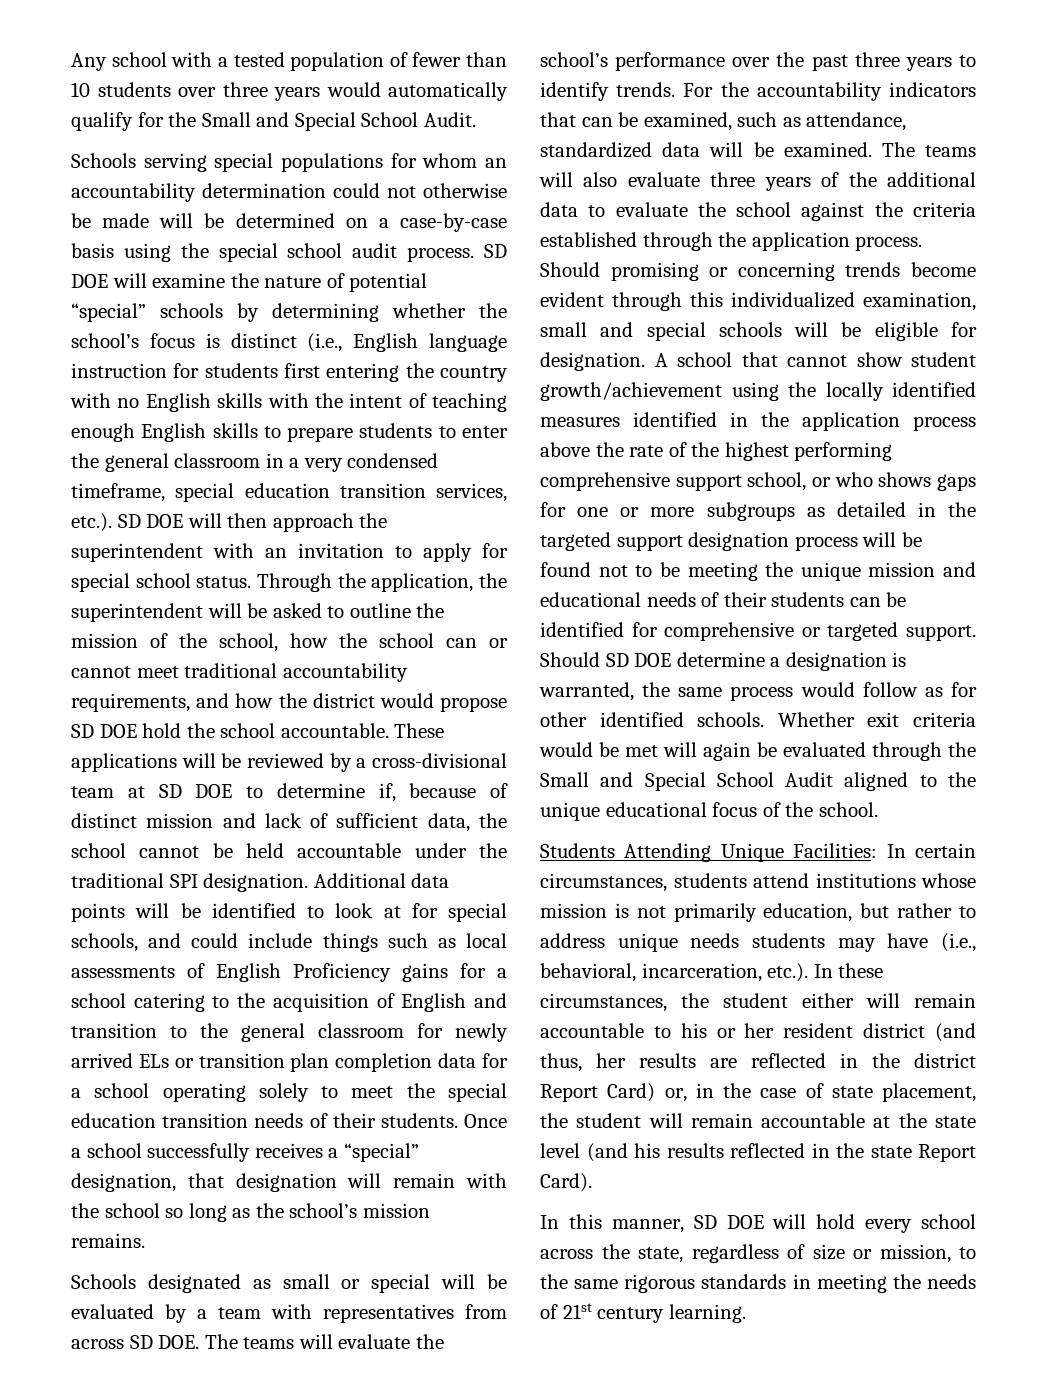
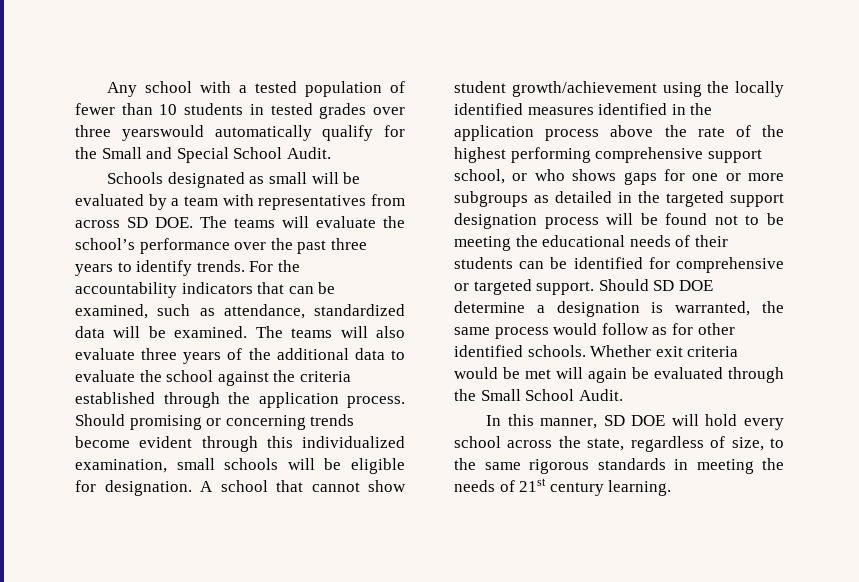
- Any school with a tested population of fewer than 10 students over three years would automatically qualify for the Small and Special School Audit.
+ Any school with a tested population of fewer than 10 students in tested grades over three yearswould automatically qualify for the Small and Special School Audit.
- Schools serving special populations for whom an accountability determination could not otherwise be made will be determined on a case-by-case basis using the special school audit process. SD DOE will examine the nature of potential “special” schools by determining whether the school’s focus is distinct (i.e., English language instruction for students first entering the country with no English skills with the intent of teaching enough English skills to prepare students to enter the general classroom in a very condensed timeframe, special education transition services, etc.). SD DOE will then approach the superintendent with an invitation to apply for special school status. Through the application, the superintendent will be asked to outline the mission of the school, how the school can or cannot meet traditional accountability requirements, and how the district would propose SD DOE hold the school accountable. These applications will be reviewed by a cross-divisional team at SD DOE to determine if, because of distinct mission and lack of sufficient data, the school cannot be held accountable under the traditional SPI designation. Additional data points will be identified to look at for special schools, and could include things such as local assessments of English Proficiency gains for a school catering to the acquisition of English and transition to the general classroom for newly arrived ELs or transition plan completion data for a school operating solely to meet the special education transition needs of their students. Once a school successfully receives a “special” designation, that designation will remain with the school so long as the school’s mission remains.
- Schools designated as small or special will be evaluated by a team with representatives from across SD DOE. The teams will evaluate the school’s performance over the past three years to identify trends.
+ Schools designated as small will be evaluated by a team with representatives from across SD DOE. The teams will evaluate the school’s performance over the past three years to identify trends.
- Should promising or concerning trends become evident through this individualized examination, small and special schools will be eligible for designation.
+ Should promising or concerning trends become evident through this individualized examination, small schools will be eligible for designation.
- A school that cannot show student growth/achievement using the locally identified measures identified in the application process above the rate of the highest performing comprehensive support school, or who shows gaps for one or more subgroups as detailed in the targeted support designation process will be found not to be meeting the unique mission and educational needs of their students can be identified for comprehensive or targeted support.
+ A school that cannot show student growth/achievement using the locally identified measures identified in the application process above the rate of the highest performing comprehensive support school, or who shows gaps for one or more subgroups as detailed in the targeted support designation process will be found not to be meeting the educational needs of their students can be identified for comprehensive or targeted support.
- Whether exit criteria would be met will again be evaluated through the Small and Special School Audit aligned to the unique educational focus of the school.
- Students Attending Unique Facilities: In certain circumstances, students attend institutions whose mission is not primarily education, but rather to address unique needs students may have (i.e., behavioral, incarceration, etc.). In these circumstances, the student either will remain accountable to his or her resident district (and thus, her results are reflected in the district Report Card) or, in the case of state placement, the student will remain accountable at the state level (and his results reflected in the state Report Card).
+ Whether exit criteria would be met will again be evaluated through the Small School Audit.
- In this manner, SD DOE will hold every school across the state, regardless of size or mission, to the same rigorous standards in meeting the needs of 21st century learning.
+ In this manner, SD DOE will hold every school across the state, regardless of size, to the same rigorous standards in meeting the needs of 21st century learning.

